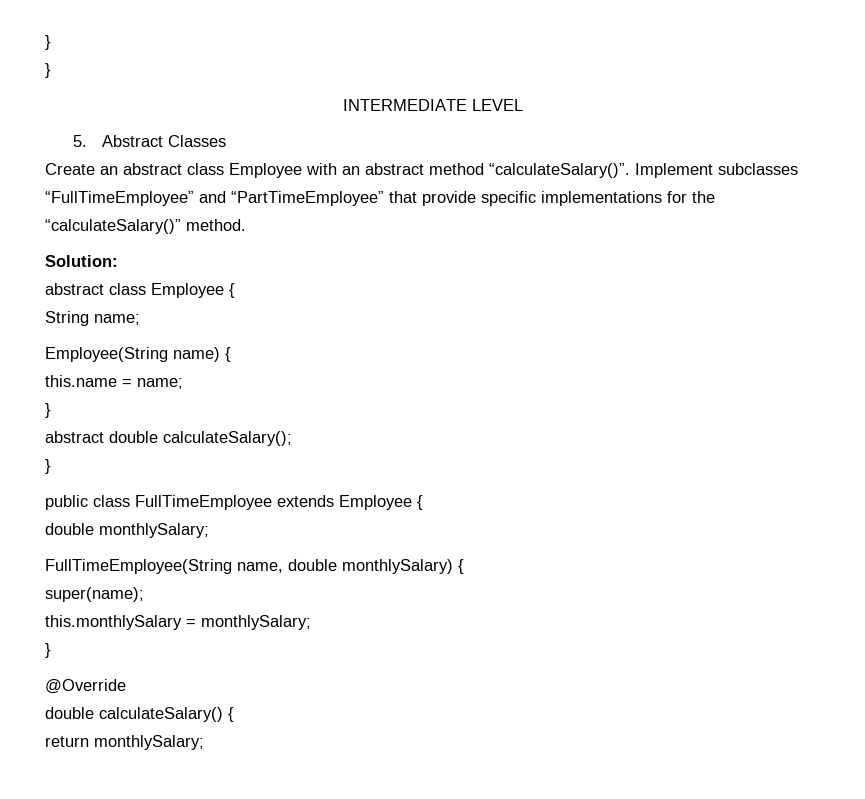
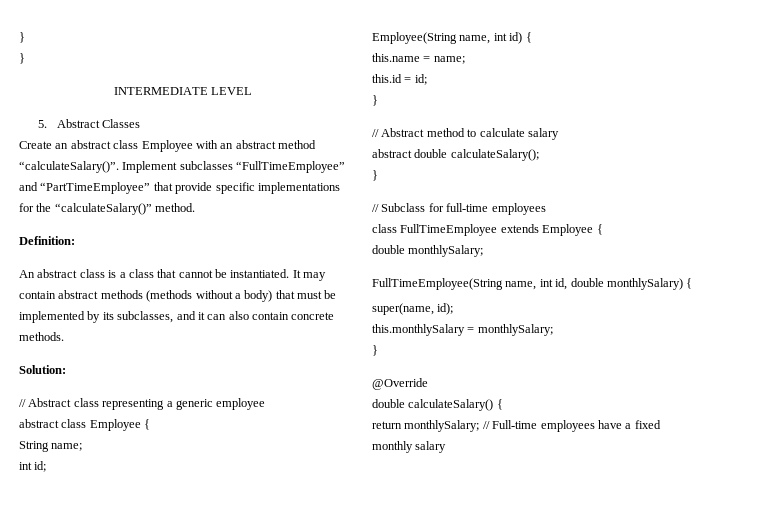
+ Definition:
+ An abstract class is a class that cannot be instantiated. It may contain abstract methods (methods without a body) that must be implemented by its subclasses, and it can also contain concrete methods.
  Solution:
+ // Abstract class representing a generic employee
+ int id;
- Employee(String name) {
+ Employee(String name, int id) {
  this.name = name;
+ this.id = id;
  }
+ // Abstract method to calculate salary
- public class FullTimeEmployee extends Employee {
+ // Subclass for full-time employees
+ class FullTimeEmployee extends Employee {
- FullTimeEmployee(String name, double monthlySalary) {
+ FullTimeEmployee(String name, int id, double monthlySalary) {
- super(name);
+ super(name, id);
- return monthlySalary;
+ return monthlySalary; // Full-time employees have a fixed monthly salary

